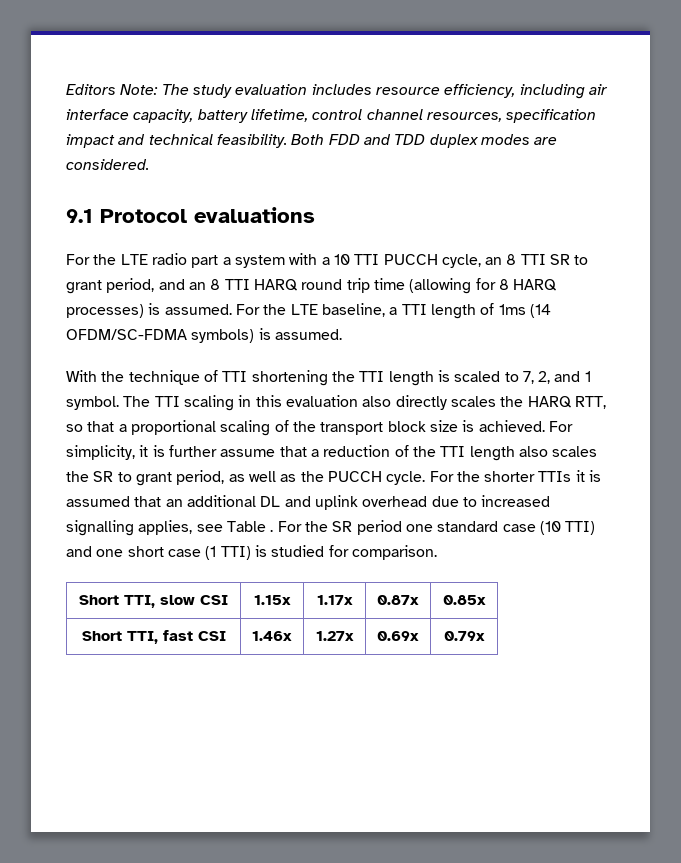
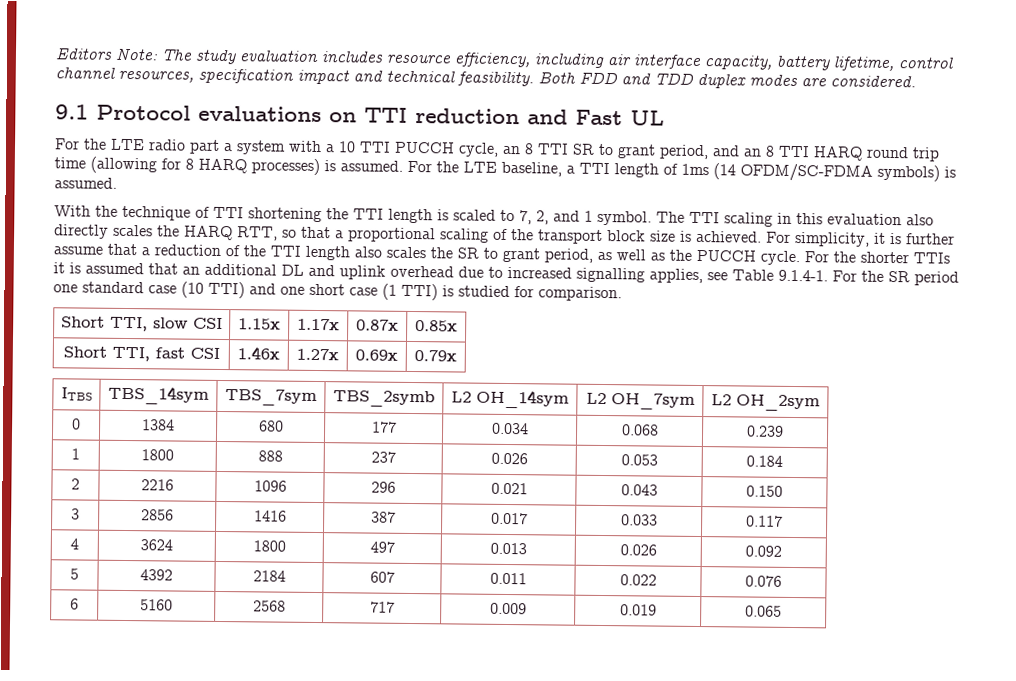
- 9.1 Protocol evaluations
+ 9.1 Protocol evaluations on TTI reduction and Fast UL
- For the shorter TTIs it is assumed that an additional DL and uplink overhead due to increased signalling applies, see Table . For the SR period one standard case (10 TTI) and one short case (1 TTI) is studied for comparison.
+ For the shorter TTIs it is assumed that an additional DL and uplink overhead due to increased signalling applies, see Table 9.1.4-1. For the SR period one standard case (10 TTI) and one short case (1 TTI) is studied for comparison.
+ ITBS | TBS_14sym | TBS_7sym | TBS_2symb | L2 OH_14sym | L2 OH_7sym | L2 OH_2sym
+ 0 | 1384 | 680 | 177 | 0.034 | 0.068 | 0.239
+ 1 | 1800 | 888 | 237 | 0.026 | 0.053 | 0.184
+ 2 | 2216 | 1096 | 296 | 0.021 | 0.043 | 0.150
+ 3 | 2856 | 1416 | 387 | 0.017 | 0.033 | 0.117
+ 4 | 3624 | 1800 | 497 | 0.013 | 0.026 | 0.092
+ 5 | 4392 | 2184 | 607 | 0.011 | 0.022 | 0.076
+ 6 | 5160 | 2568 | 717 | 0.009 | 0.019 | 0.065

